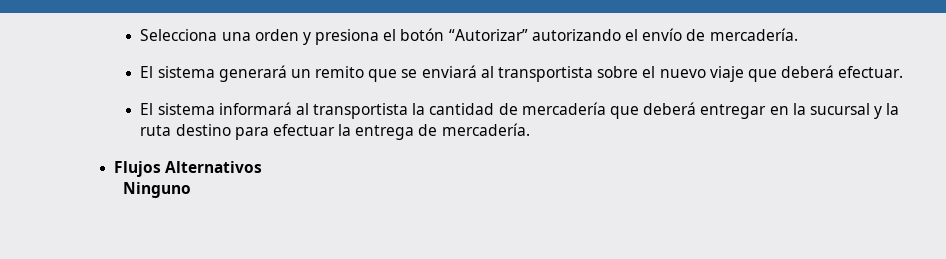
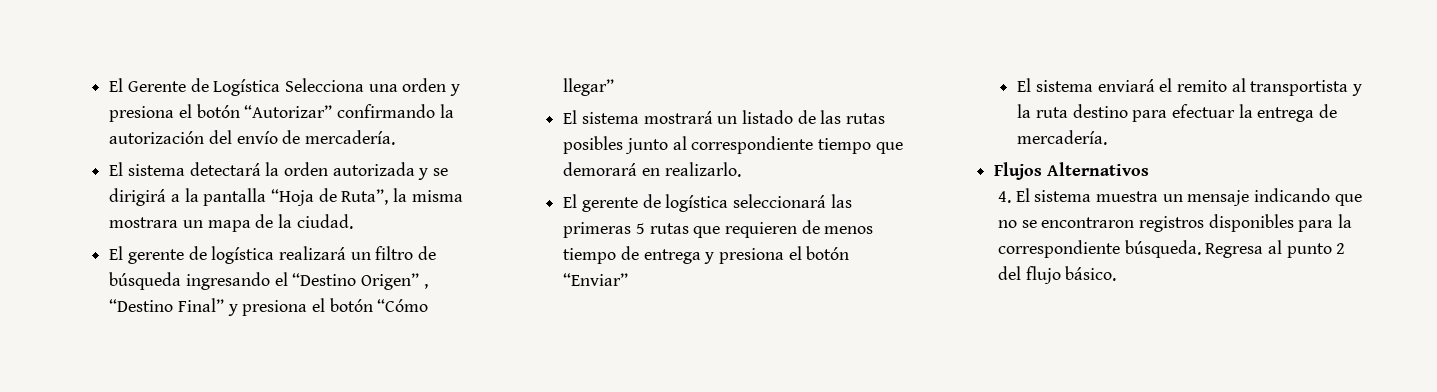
- Selecciona una orden y presiona el botón “Autorizar” autorizando el envío de mercadería.
+ El Gerente de Logística Selecciona una orden y presiona el botón “Autorizar” confirmando la autorización del envío de mercadería.
- El sistema generará un remito que se enviará al transportista sobre el nuevo viaje que deberá efectuar.
- El sistema informará al transportista la cantidad de mercadería que deberá entregar en la sucursal y la ruta destino para efectuar la entrega de mercadería.
+ El sistema detectará la orden autorizada y se dirigirá a la pantalla “Hoja de Ruta”, la misma mostrara un mapa de la ciudad.
+ El gerente de logística realizará un filtro de búsqueda ingresando el “Destino Origen” , “Destino Final” y presiona el botón “Cómo llegar”
+ El sistema mostrará un listado de las rutas posibles junto al correspondiente tiempo que demorará en realizarlo.
+ El gerente de logística seleccionará las primeras 5 rutas que requieren de menos tiempo de entrega y presiona el botón “Enviar”
+ El sistema enviará el remito al transportista y la ruta destino para efectuar la entrega de mercadería.
- Ninguno
+ 4. El sistema muestra un mensaje indicando que no se encontraron registros disponibles para la correspondiente búsqueda. Regresa al punto 2 del flujo básico.

